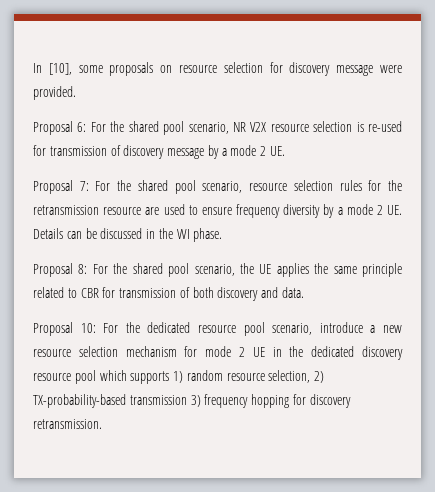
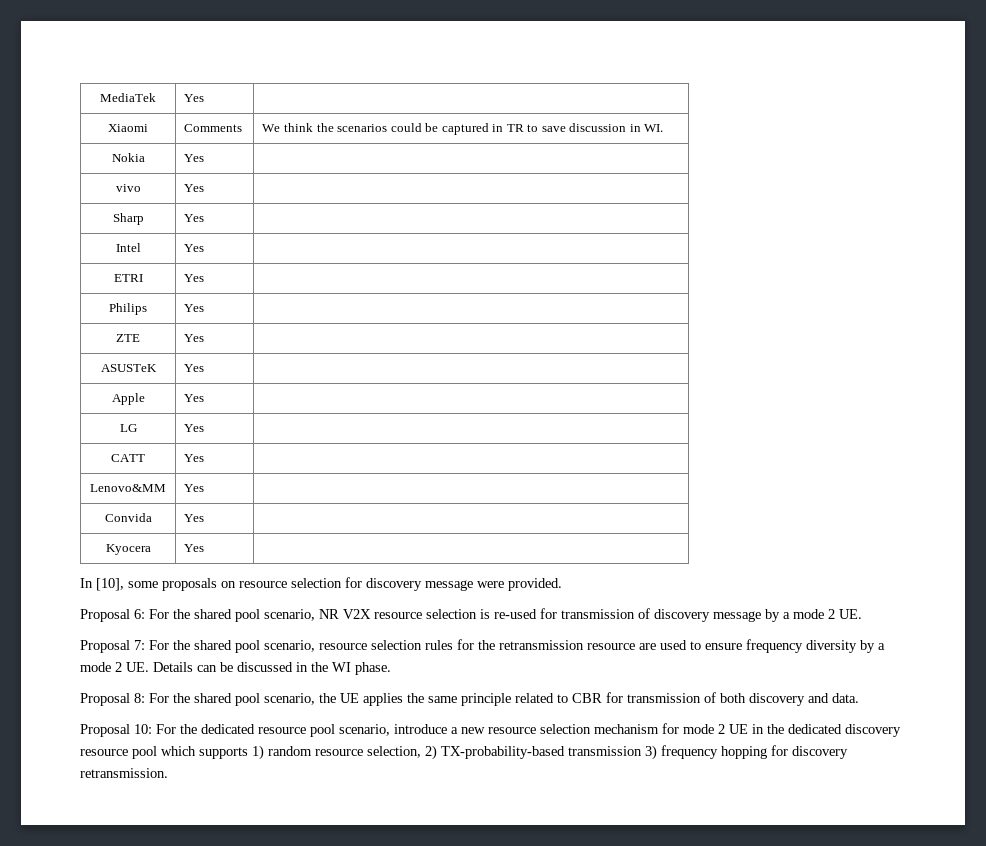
+ MediaTek | Yes |
+ Xiaomi | Comments | We think the scenarios could be captured in TR to save discussion in WI.
+ Nokia | Yes |
+ vivo | Yes |
+ Sharp | Yes |
+ Intel | Yes |
+ ETRI | Yes |
+ Philips | Yes |
+ ZTE | Yes |
+ ASUSTeK | Yes |
+ Apple | Yes |
+ LG | Yes |
+ CATT | Yes |
+ Lenovo&MM | Yes |
+ Convida | Yes |
+ Kyocera | Yes |

